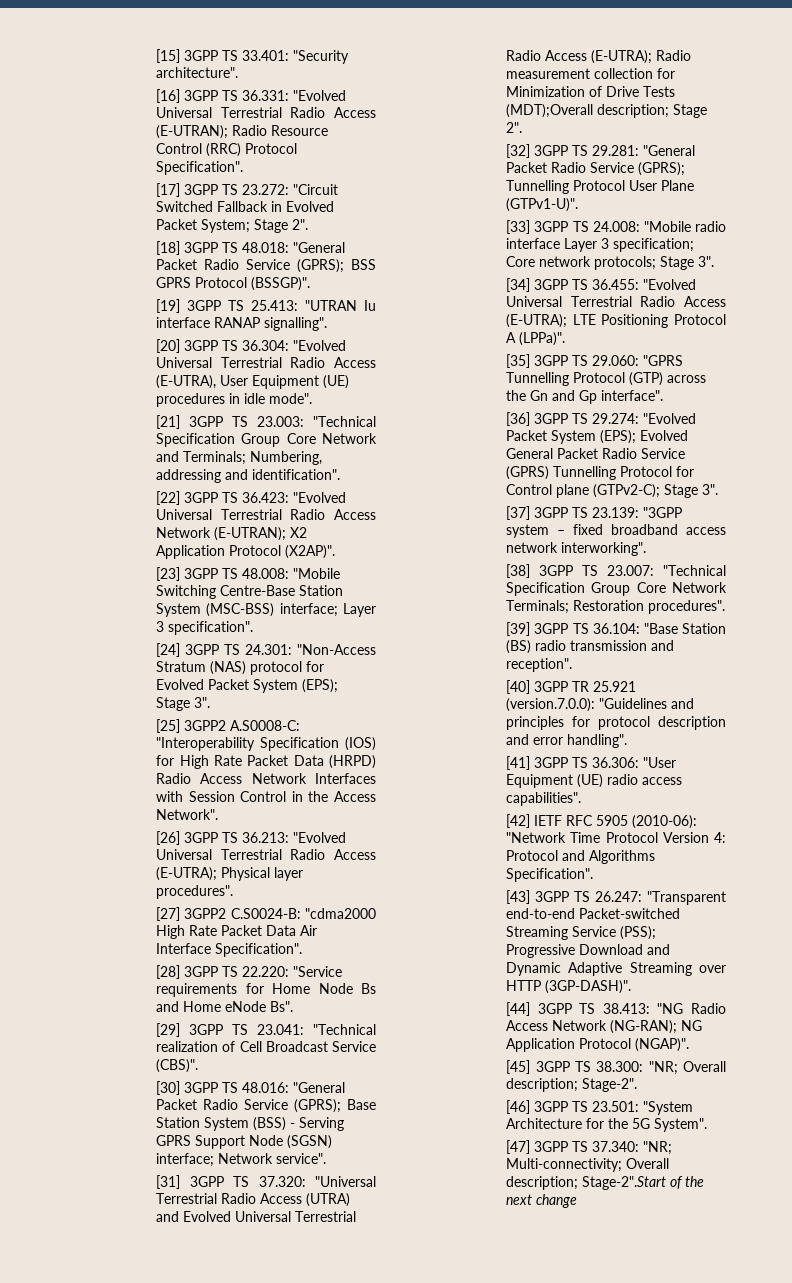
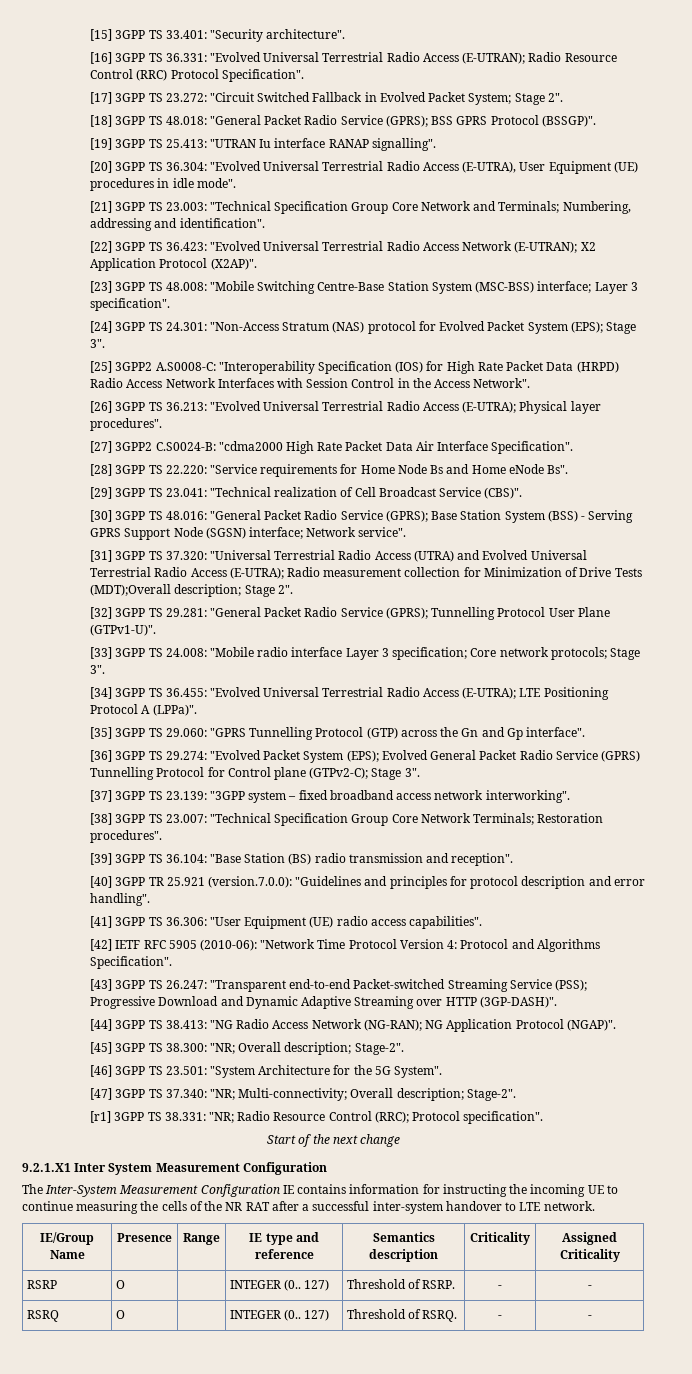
- [47] 3GPP TS 37.340: "NR; Multi-connectivity; Overall description; Stage-2".Start of the next change
+ [47] 3GPP TS 37.340: "NR; Multi-connectivity; Overall description; Stage-2".
+ [r1] 3GPP TS 38.331: "NR; Radio Resource Control (RRC); Protocol specification".
+ Start of the next change
+ 9.2.1.X1 Inter System Measurement Configuration
+ The Inter-System Measurement Configuration IE contains information for instructing the incoming UE to continue measuring the cells of the NR RAT after a successful inter-system handover to LTE network.
+ IE/Group Name | Presence | Range | IE type and reference | Semantics description | Criticality | Assigned Criticality
+ RSRP | O | | INTEGER (0.. 127) | Threshold of RSRP. | - | -
+ RSRQ | O | | INTEGER (0.. 127) | Threshold of RSRQ. | - | -

